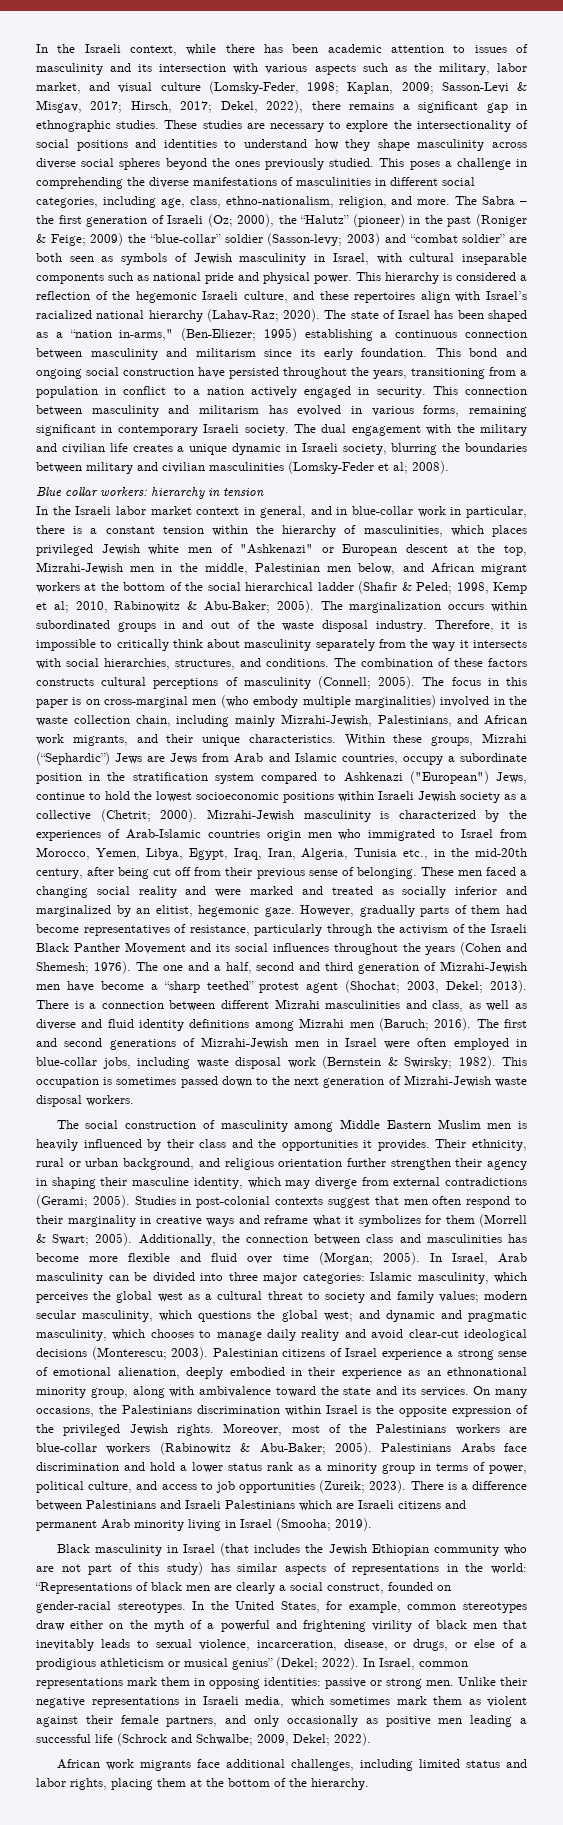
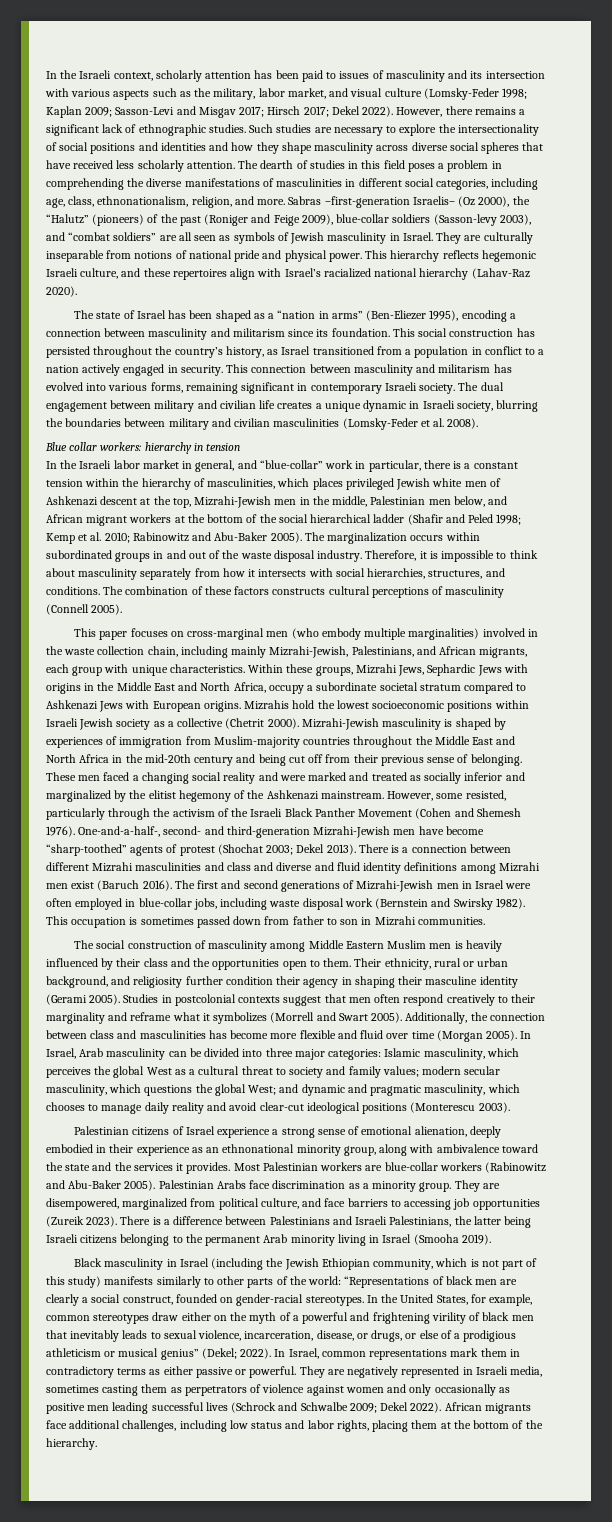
- In the Israeli context, while there has been academic attention to issues of masculinity and its intersection with various aspects such as the military, labor market, and visual culture (Lomsky-Feder, 1998; Kaplan, 2009; Sasson-Levi & Misgav, 2017; Hirsch, 2017; Dekel, 2022), there remains a significant gap in ethnographic studies.
+ In the Israeli context, scholarly attention has been paid to issues of masculinity and its intersection with various aspects such as the military, labor market, and visual culture (Lomsky-Feder 1998; Kaplan 2009; Sasson-Levi and Misgav 2017; Hirsch 2017; Dekel 2022). However, there remains a significant lack of ethnographic studies.
- These studies are necessary to explore the intersectionality of social positions and identities to understand how they shape masculinity across diverse social spheres beyond the ones previously studied. This poses a challenge in comprehending the diverse manifestations of masculinities in different social categories, including age, class, ethno-nationalism, religion, and more.
+ Such studies are necessary to explore the intersectionality of social positions and identities and how they shape masculinity across diverse social spheres that have received less scholarly attention. The dearth of studies in this field poses a problem in comprehending the diverse manifestations of masculinities in different social categories, including age, class, ethnonationalism, religion, and more.
- The Sabra – the first generation of Israeli (Oz; 2000), the “Halutz” (pioneer) in the past (Roniger & Feige; 2009) the “blue-collar” soldier (Sasson-levy; 2003) and “combat soldier” are both seen as symbols of Jewish masculinity in Israel, with cultural inseparable components such as national pride and physical power.
+ Sabras –first-generation Israelis– (Oz 2000), the “Halutz” (pioneers) of the past (Roniger and Feige 2009), blue-collar soldiers (Sasson-levy 2003), and “combat soldiers” are all seen as symbols of Jewish masculinity in Israel. They are culturally inseparable from notions of national pride and physical power.
- This hierarchy is considered a reflection of the hegemonic Israeli culture, and these repertoires align with Israel’s racialized national hierarchy (Lahav-Raz; 2020). The state of Israel has been shaped as a “nation in-arms," (Ben-Eliezer; 1995) establishing a continuous connection between masculinity and militarism since its early foundation.
+ This hierarchy reflects hegemonic Israeli culture, and these repertoires align with Israel’s racialized national hierarchy (Lahav-Raz 2020).
+ The state of Israel has been shaped as a “nation in arms” (Ben-Eliezer 1995), encoding a connection between masculinity and militarism since its foundation.
- This bond and ongoing social construction have persisted throughout the years, transitioning from a population in conflict to a nation actively engaged in security.
+ This social construction has persisted throughout the country’s history, as Israel transitioned from a population in conflict to a nation actively engaged in security.
- This connection between masculinity and militarism has evolved in various forms, remaining significant in contemporary Israeli society.
+ This connection between masculinity and militarism has evolved into various forms, remaining significant in contemporary Israeli society.
- The dual engagement with the military and civilian life creates a unique dynamic in Israeli society, blurring the boundaries between military and civilian masculinities (Lomsky-Feder et al; 2008).
+ The dual engagement between military and civilian life creates a unique dynamic in Israeli society, blurring the boundaries between military and civilian masculinities (Lomsky-Feder et al. 2008).
- In the Israeli labor market context in general, and in blue-collar work in particular, there is a constant tension within the hierarchy of masculinities, which places privileged Jewish white men of "Ashkenazi" or European descent at the top, Mizrahi-Jewish men in the middle, Palestinian men below, and African migrant workers at the bottom of the social hierarchical ladder (Shafir & Peled; 1998, Kemp et al; 2010, Rabinowitz & Abu-Baker; 2005).
+ In the Israeli labor market in general, and “blue-collar” work in particular, there is a constant tension within the hierarchy of masculinities, which places privileged Jewish white men of Ashkenazi descent at the top, Mizrahi-Jewish men in the middle, Palestinian men below, and African migrant workers at the bottom of the social hierarchical ladder (Shafir and Peled 1998; Kemp et al. 2010; Rabinowitz and Abu-Baker 2005).
- Therefore, it is impossible to critically think about masculinity separately from the way it intersects with social hierarchies, structures, and conditions.
+ Therefore, it is impossible to think about masculinity separately from how it intersects with social hierarchies, structures, and conditions.
- The combination of these factors constructs cultural perceptions of masculinity (Connell; 2005). The focus in this paper is on cross-marginal men (who embody multiple marginalities) involved in the waste collection chain, including mainly Mizrahi-Jewish, Palestinians, and African work migrants, and their unique characteristics.
+ The combination of these factors constructs cultural perceptions of masculinity (Connell 2005).
+ This paper focuses on cross-marginal men (who embody multiple marginalities) involved in the waste collection chain, including mainly Mizrahi-Jewish, Palestinians, and African migrants, each group with unique characteristics.
- Within these groups, Mizrahi (“Sephardic”) Jews are Jews from Arab and Islamic countries, occupy a subordinate position in the stratification system compared to Ashkenazi ("European") Jews, continue to hold the lowest socioeconomic positions within Israeli Jewish society as a collective (Chetrit; 2000).
+ Within these groups, Mizrahi Jews, Sephardic Jews with origins in the Middle East and North Africa, occupy a subordinate societal stratum compared to Ashkenazi Jews with European origins. Mizrahis hold the lowest socioeconomic positions within Israeli Jewish society as a collective (Chetrit 2000).
- Mizrahi-Jewish masculinity is characterized by the experiences of Arab-Islamic countries origin men who immigrated to Israel from Morocco, Yemen, Libya, Egypt, Iraq, Iran, Algeria, Tunisia etc., in the mid-20th century, after being cut off from their previous sense of belonging.
+ Mizrahi-Jewish masculinity is shaped by experiences of immigration from Muslim-majority countries throughout the Middle East and North Africa in the mid-20th century and being cut off from their previous sense of belonging.
- These men faced a changing social reality and were marked and treated as socially inferior and marginalized by an elitist, hegemonic gaze. However, gradually parts of them had become representatives of resistance, particularly through the activism of the Israeli Black Panther Movement and its social influences throughout the years (Cohen and Shemesh; 1976). The one and a half, second and third generation of Mizrahi-Jewish men have become a “sharp teethed” protest agent (Shochat; 2003, Dekel; 2013).
+ These men faced a changing social reality and were marked and treated as socially inferior and marginalized by the elitist hegemony of the Ashkenazi mainstream. However, some resisted, particularly through the activism of the Israeli Black Panther Movement (Cohen and Shemesh 1976). One-and-a-half-, second- and third-generation Mizrahi-Jewish men have become “sharp-toothed” agents of protest (Shochat 2003; Dekel 2013).
- There is a connection between different Mizrahi masculinities and class, as well as diverse and fluid identity definitions among Mizrahi men (Baruch; 2016).
+ There is a connection between different Mizrahi masculinities and class and diverse and fluid identity definitions among Mizrahi men exist (Baruch 2016).
- The first and second generations of Mizrahi-Jewish men in Israel were often employed in blue-collar jobs, including waste disposal work (Bernstein & Swirsky; 1982).
+ The first and second generations of Mizrahi-Jewish men in Israel were often employed in blue-collar jobs, including waste disposal work (Bernstein and Swirsky 1982).
- This occupation is sometimes passed down to the next generation of Mizrahi-Jewish waste disposal workers.
+ This occupation is sometimes passed down from father to son in Mizrahi communities.
- The social construction of masculinity among Middle Eastern Muslim men is heavily influenced by their class and the opportunities it provides.
+ The social construction of masculinity among Middle Eastern Muslim men is heavily influenced by their class and the opportunities open to them.
- Their ethnicity, rural or urban background, and religious orientation further strengthen their agency in shaping their masculine identity, which may diverge from external contradictions (Gerami; 2005).
+ Their ethnicity, rural or urban background, and religiosity further condition their agency in shaping their masculine identity (Gerami 2005).
- Studies in post-colonial contexts suggest that men often respond to their marginality in creative ways and reframe what it symbolizes for them (Morrell & Swart; 2005).
+ Studies in postcolonial contexts suggest that men often respond creatively to their marginality and reframe what it symbolizes (Morrell and Swart 2005).
- Additionally, the connection between class and masculinities has become more flexible and fluid over time (Morgan; 2005).
+ Additionally, the connection between class and masculinities has become more flexible and fluid over time (Morgan 2005).
- Islamic masculinity, which perceives the global west as a cultural threat to society and family values;
+ Islamic masculinity, which perceives the global West as a cultural threat to society and family values;
- modern secular masculinity, which questions the global west;
+ modern secular masculinity, which questions the global West;
- and dynamic and pragmatic masculinity, which chooses to manage daily reality and avoid clear-cut ideological decisions (Monterescu; 2003). Palestinian citizens of Israel experience a strong sense of emotional alienation, deeply embodied in their experience as an ethnonational minority group, along with ambivalence toward the state and its services. On many occasions, the Palestinians discrimination within Israel is the opposite expression of the privileged Jewish rights. Moreover, most of the Palestinians workers are blue-collar workers (Rabinowitz & Abu-Baker; 2005). Palestinians Arabs face discrimination and hold a lower status rank as a minority group in terms of power, political culture, and access to job opportunities (Zureik; 2023).
+ and dynamic and pragmatic masculinity, which chooses to manage daily reality and avoid clear-cut ideological positions (Monterescu 2003).
+ Palestinian citizens of Israel experience a strong sense of emotional alienation, deeply embodied in their experience as an ethnonational minority group, along with ambivalence toward the state and the services it provides. Most Palestinian workers are blue-collar workers (Rabinowitz and Abu-Baker 2005). Palestinian Arabs face discrimination as a minority group. They are disempowered, marginalized from political culture, and face barriers to accessing job opportunities (Zureik 2023).
- There is a difference between Palestinians and Israeli Palestinians which are Israeli citizens and permanent Arab minority living in Israel (Smooha; 2019).
+ There is a difference between Palestinians and Israeli Palestinians, the latter being Israeli citizens belonging to the permanent Arab minority living in Israel (Smooha 2019).
- Black masculinity in Israel (that includes the Jewish Ethiopian community who are not part of this study) has similar aspects of representations in the world: “Representations of black men are clearly a social construct, founded on gender-racial stereotypes.
+ Black masculinity in Israel (including the Jewish Ethiopian community, which is not part of this study) manifests similarly to other parts of the world: “Representations of black men are clearly a social construct, founded on gender-racial stereotypes.
- In Israel, common representations mark them in opposing identities: passive or strong men. Unlike their negative representations in Israeli media, which sometimes mark them as violent against their female partners, and only occasionally as positive men leading a successful life (Schrock and Schwalbe; 2009, Dekel; 2022).
- African work migrants face additional challenges, including limited status and labor rights, placing them at the bottom of the hierarchy.
+ In Israel, common representations mark them in contradictory terms as either passive or powerful. They are negatively represented in Israeli media, sometimes casting them as perpetrators of violence against women and only occasionally as positive men leading successful lives (Schrock and Schwalbe 2009; Dekel 2022). African migrants face additional challenges, including low status and labor rights, placing them at the bottom of the hierarchy.

